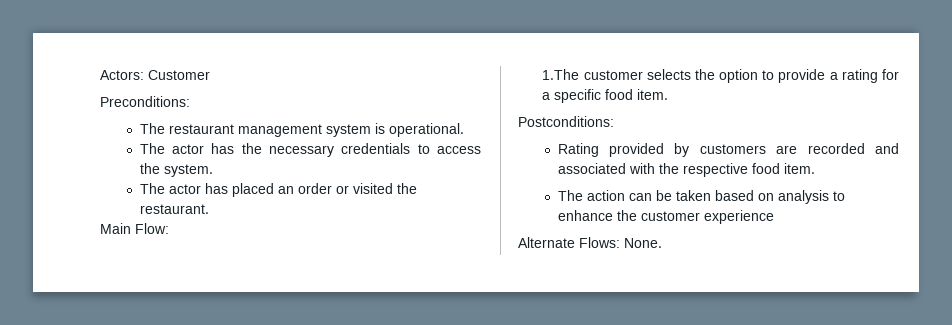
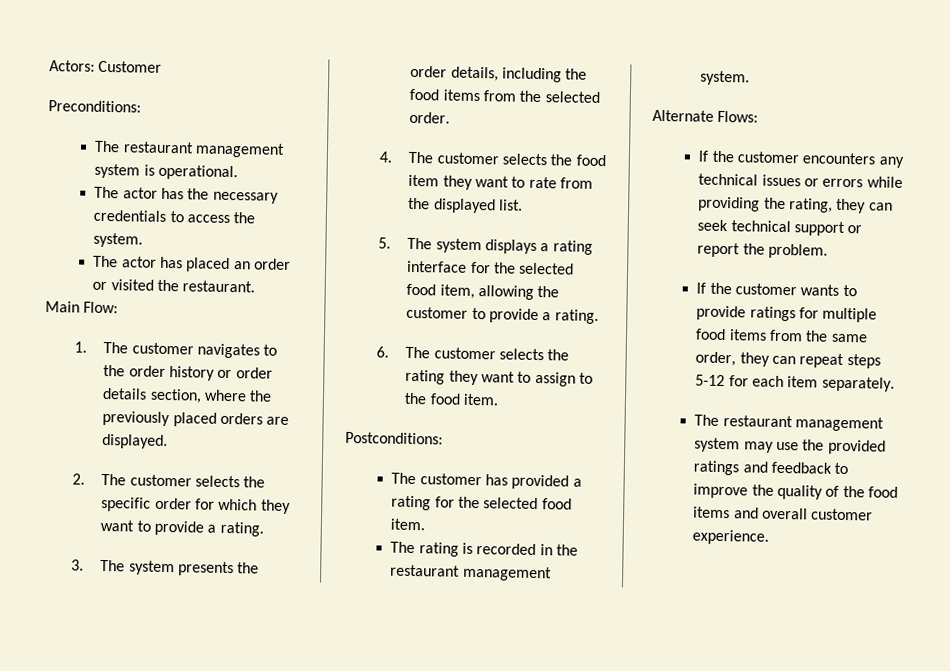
- 1.The customer selects the option to provide a rating for a specific food item.
+ 1. The customer navigates to the order history or order details section, where the previously placed orders are displayed.
+ 2. The customer selects the specific order for which they want to provide a rating.
+ 3. The system presents the order details, including the food items from the selected order.
+ 4. The customer selects the food item they want to rate from the displayed list.
+ 5. The system displays a rating interface for the selected food item, allowing the customer to provide a rating.
+ 6. The customer selects the rating they want to assign to the food item.
  Postconditions:
- Rating provided by customers are recorded and associated with the respective food item.
- The action can be taken based on analysis to enhance the customer experience
- Alternate Flows: None.
+ The customer has provided a rating for the selected food item.
+ The rating is recorded in the restaurant management system.
+ Alternate Flows:
+ If the customer encounters any technical issues or errors while providing the rating, they can seek technical support or report the problem.
+ If the customer wants to provide ratings for multiple food items from the same order, they can repeat steps 5-12 for each item separately.
+ The restaurant management system may use the provided ratings and feedback to improve the quality of the food items and overall customer experience.

